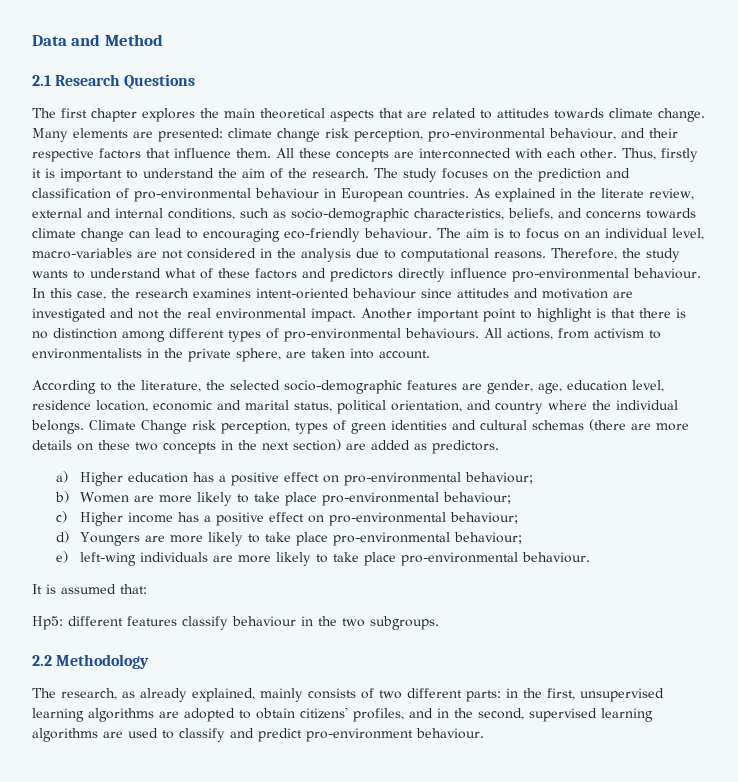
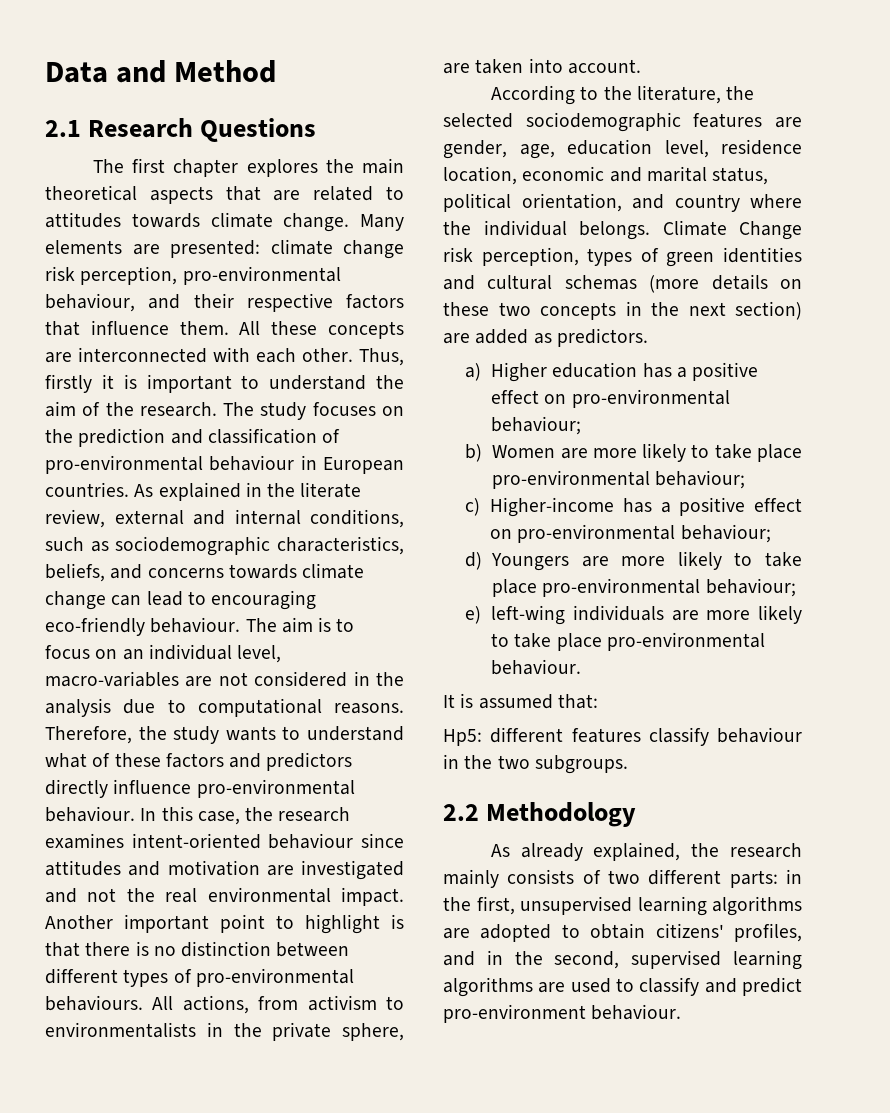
- As explained in the literate review, external and internal conditions, such as socio-demographic characteristics, beliefs, and concerns towards climate change can lead to encouraging eco-friendly behaviour.
+ As explained in the literate review, external and internal conditions, such as sociodemographic characteristics, beliefs, and concerns towards climate change can lead to encouraging eco-friendly behaviour.
- Another important point to highlight is that there is no distinction among different types of pro-environmental behaviours.
+ Another important point to highlight is that there is no distinction between different types of pro-environmental behaviours.
- According to the literature, the selected socio-demographic features are gender, age, education level, residence location, economic and marital status, political orientation, and country where the individual belongs.
+ According to the literature, the selected sociodemographic features are gender, age, education level, residence location, economic and marital status, political orientation, and country where the individual belongs.
- Climate Change risk perception, types of green identities and cultural schemas (there are more details on these two concepts in the next section) are added as predictors.
+ Climate Change risk perception, types of green identities and cultural schemas (more details on these two concepts in the next section) are added as predictors.
- c) Higher income has a positive effect on pro-environmental behaviour;
+ c) Higher-income has a positive effect on pro-environmental behaviour;
- The research, as already explained, mainly consists of two different parts: in the first, unsupervised learning algorithms are adopted to obtain citizens' profiles, and in the second, supervised learning algorithms are used to classify and predict pro-environment behaviour.
+ As already explained, the research mainly consists of two different parts: in the first, unsupervised learning algorithms are adopted to obtain citizens' profiles, and in the second, supervised learning algorithms are used to classify and predict pro-environment behaviour.

